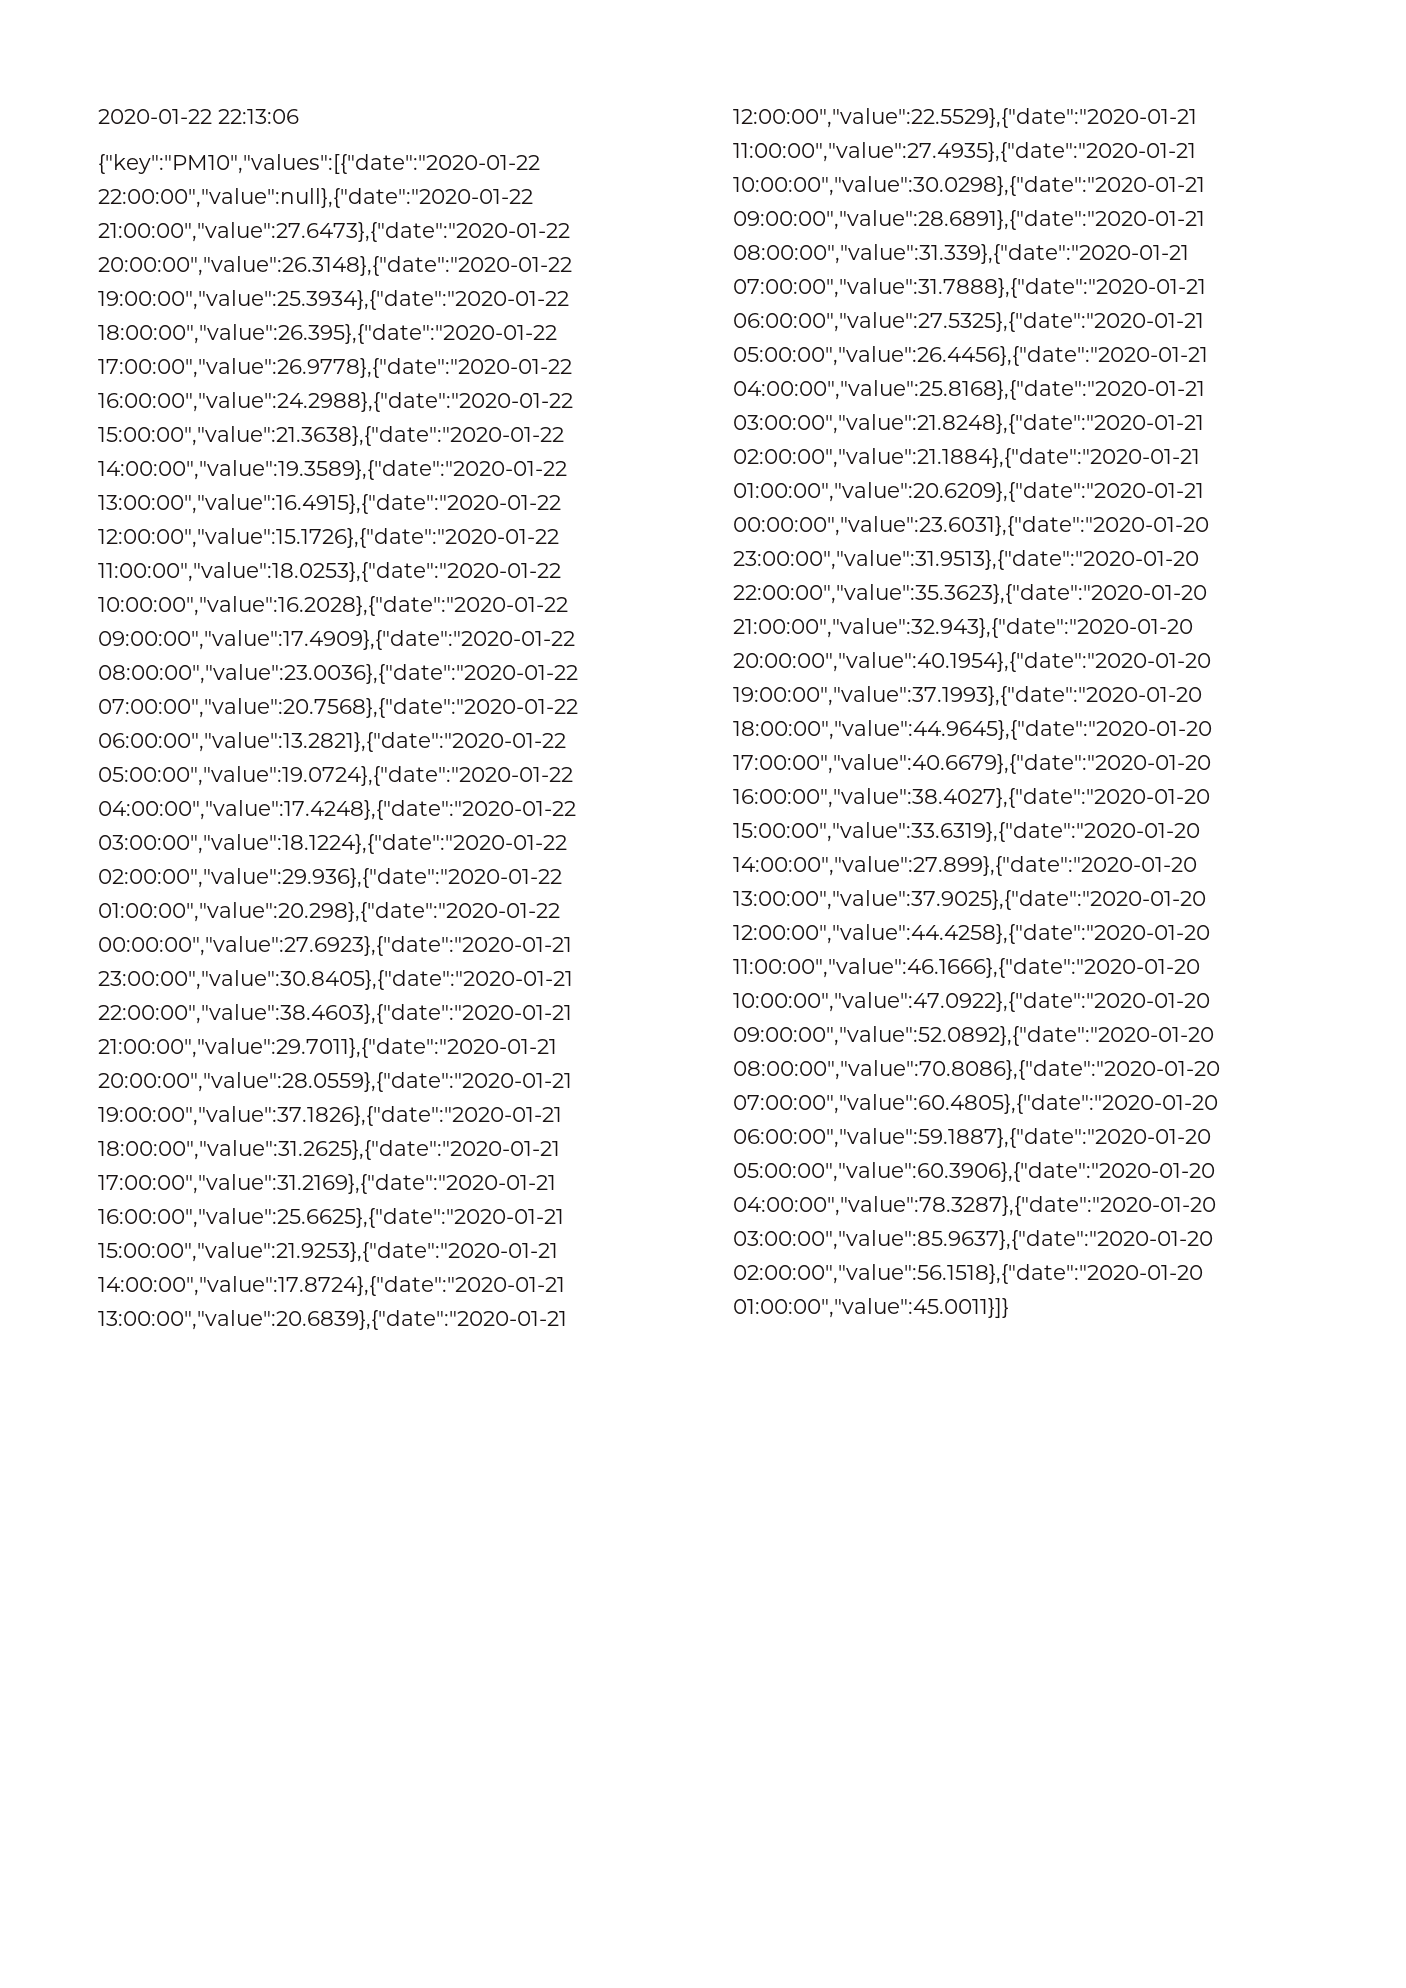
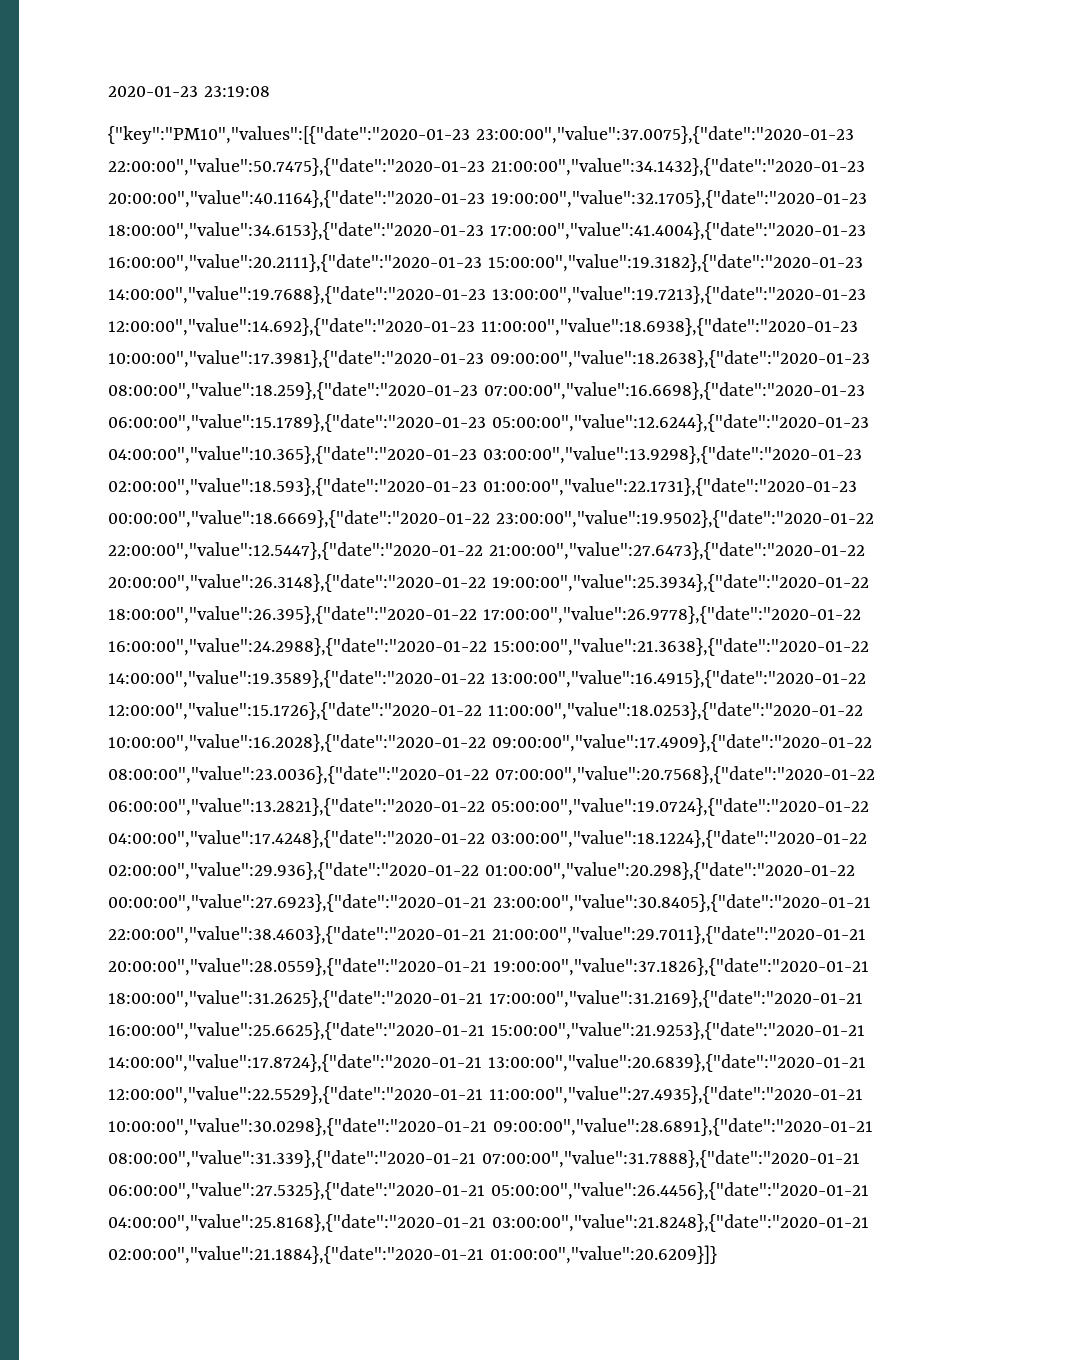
- 2020-01-22 22:13:06
- {"key":"PM10","values":[{"date":"2020-01-22 22:00:00","value":null},{"date":"2020-01-22 21:00:00","value":27.6473},{"date":"2020-01-22 20:00:00","value":26.3148},{"date":"2020-01-22 19:00:00","value":25.3934},{"date":"2020-01-22 18:00:00","value":26.395},{"date":"2020-01-22 17:00:00","value":26.9778},{"date":"2020-01-22 16:00:00","value":24.2988},{"date":"2020-01-22 15:00:00","value":21.3638},{"date":"2020-01-22 14:00:00","value":19.3589},{"date":"2020-01-22 13:00:00","value":16.4915},{"date":"2020-01-22 12:00:00","value":15.1726},{"date":"2020-01-22 11:00:00","value":18.0253},{"date":"2020-01-22 10:00:00","value":16.2028},{"date":"2020-01-22 09:00:00","value":17.4909},{"date":"2020-01-22 08:00:00","value":23.0036},{"date":"2020-01-22 07:00:00","value":20.7568},{"date":"2020-01-22 06:00:00","value":13.2821},{"date":"2020-01-22 05:00:00","value":19.0724},{"date":"2020-01-22 04:00:00","value":17.4248},{"date":"2020-01-22 03:00:00","value":18.1224},{"date":"2020-01-22 02:00:00","value":29.936},{"date":"2020-01-22 01:00:00","value":20.298},{"date":"2020-01-22 00:00:00","value":27.6923},{"date":"2020-01-21 23:00:00","value":30.8405},{"date":"2020-01-21 22:00:00","value":38.4603},{"date":"2020-01-21 21:00:00","value":29.7011},{"date":"2020-01-21 20:00:00","value":28.0559},{"date":"2020-01-21 19:00:00","value":37.1826},{"date":"2020-01-21 18:00:00","value":31.2625},{"date":"2020-01-21 17:00:00","value":31.2169},{"date":"2020-01-21 16:00:00","value":25.6625},{"date":"2020-01-21 15:00:00","value":21.9253},{"date":"2020-01-21 14:00:00","value":17.8724},{"date":"2020-01-21 13:00:00","value":20.6839},{"date":"2020-01-21 12:00:00","value":22.5529},{"date":"2020-01-21 11:00:00","value":27.4935},{"date":"2020-01-21 10:00:00","value":30.0298},{"date":"2020-01-21 09:00:00","value":28.6891},{"date":"2020-01-21 08:00:00","value":31.339},{"date":"2020-01-21 07:00:00","value":31.7888},{"date":"2020-01-21 06:00:00","value":27.5325},{"date":"2020-01-21 05:00:00","value":26.4456},{"date":"2020-01-21 04:00:00","value":25.8168},{"date":"2020-01-21 03:00:00","value":21.8248},{"date":"2020-01-21 02:00:00","value":21.1884},{"date":"2020-01-21 01:00:00","value":20.6209},{"date":"2020-01-21 00:00:00","value":23.6031},{"date":"2020-01-20 23:00:00","value":31.9513},{"date":"2020-01-20 22:00:00","value":35.3623},{"date":"2020-01-20 21:00:00","value":32.943},{"date":"2020-01-20 20:00:00","value":40.1954},{"date":"2020-01-20 19:00:00","value":37.1993},{"date":"2020-01-20 18:00:00","value":44.9645},{"date":"2020-01-20 17:00:00","value":40.6679},{"date":"2020-01-20 16:00:00","value":38.4027},{"date":"2020-01-20 15:00:00","value":33.6319},{"date":"2020-01-20 14:00:00","value":27.899},{"date":"2020-01-20 13:00:00","value":37.9025},{"date":"2020-01-20 12:00:00","value":44.4258},{"date":"2020-01-20 11:00:00","value":46.1666},{"date":"2020-01-20 10:00:00","value":47.0922},{"date":"2020-01-20 09:00:00","value":52.0892},{"date":"2020-01-20 08:00:00","value":70.8086},{"date":"2020-01-20 07:00:00","value":60.4805},{"date":"2020-01-20 06:00:00","value":59.1887},{"date":"2020-01-20 05:00:00","value":60.3906},{"date":"2020-01-20 04:00:00","value":78.3287},{"date":"2020-01-20 03:00:00","value":85.9637},{"date":"2020-01-20 02:00:00","value":56.1518},{"date":"2020-01-20 01:00:00","value":45.0011}]}
+ 2020-01-23 23:19:08
+ {"key":"PM10","values":[{"date":"2020-01-23 23:00:00","value":37.0075},{"date":"2020-01-23 22:00:00","value":50.7475},{"date":"2020-01-23 21:00:00","value":34.1432},{"date":"2020-01-23 20:00:00","value":40.1164},{"date":"2020-01-23 19:00:00","value":32.1705},{"date":"2020-01-23 18:00:00","value":34.6153},{"date":"2020-01-23 17:00:00","value":41.4004},{"date":"2020-01-23 16:00:00","value":20.2111},{"date":"2020-01-23 15:00:00","value":19.3182},{"date":"2020-01-23 14:00:00","value":19.7688},{"date":"2020-01-23 13:00:00","value":19.7213},{"date":"2020-01-23 12:00:00","value":14.692},{"date":"2020-01-23 11:00:00","value":18.6938},{"date":"2020-01-23 10:00:00","value":17.3981},{"date":"2020-01-23 09:00:00","value":18.2638},{"date":"2020-01-23 08:00:00","value":18.259},{"date":"2020-01-23 07:00:00","value":16.6698},{"date":"2020-01-23 06:00:00","value":15.1789},{"date":"2020-01-23 05:00:00","value":12.6244},{"date":"2020-01-23 04:00:00","value":10.365},{"date":"2020-01-23 03:00:00","value":13.9298},{"date":"2020-01-23 02:00:00","value":18.593},{"date":"2020-01-23 01:00:00","value":22.1731},{"date":"2020-01-23 00:00:00","value":18.6669},{"date":"2020-01-22 23:00:00","value":19.9502},{"date":"2020-01-22 22:00:00","value":12.5447},{"date":"2020-01-22 21:00:00","value":27.6473},{"date":"2020-01-22 20:00:00","value":26.3148},{"date":"2020-01-22 19:00:00","value":25.3934},{"date":"2020-01-22 18:00:00","value":26.395},{"date":"2020-01-22 17:00:00","value":26.9778},{"date":"2020-01-22 16:00:00","value":24.2988},{"date":"2020-01-22 15:00:00","value":21.3638},{"date":"2020-01-22 14:00:00","value":19.3589},{"date":"2020-01-22 13:00:00","value":16.4915},{"date":"2020-01-22 12:00:00","value":15.1726},{"date":"2020-01-22 11:00:00","value":18.0253},{"date":"2020-01-22 10:00:00","value":16.2028},{"date":"2020-01-22 09:00:00","value":17.4909},{"date":"2020-01-22 08:00:00","value":23.0036},{"date":"2020-01-22 07:00:00","value":20.7568},{"date":"2020-01-22 06:00:00","value":13.2821},{"date":"2020-01-22 05:00:00","value":19.0724},{"date":"2020-01-22 04:00:00","value":17.4248},{"date":"2020-01-22 03:00:00","value":18.1224},{"date":"2020-01-22 02:00:00","value":29.936},{"date":"2020-01-22 01:00:00","value":20.298},{"date":"2020-01-22 00:00:00","value":27.6923},{"date":"2020-01-21 23:00:00","value":30.8405},{"date":"2020-01-21 22:00:00","value":38.4603},{"date":"2020-01-21 21:00:00","value":29.7011},{"date":"2020-01-21 20:00:00","value":28.0559},{"date":"2020-01-21 19:00:00","value":37.1826},{"date":"2020-01-21 18:00:00","value":31.2625},{"date":"2020-01-21 17:00:00","value":31.2169},{"date":"2020-01-21 16:00:00","value":25.6625},{"date":"2020-01-21 15:00:00","value":21.9253},{"date":"2020-01-21 14:00:00","value":17.8724},{"date":"2020-01-21 13:00:00","value":20.6839},{"date":"2020-01-21 12:00:00","value":22.5529},{"date":"2020-01-21 11:00:00","value":27.4935},{"date":"2020-01-21 10:00:00","value":30.0298},{"date":"2020-01-21 09:00:00","value":28.6891},{"date":"2020-01-21 08:00:00","value":31.339},{"date":"2020-01-21 07:00:00","value":31.7888},{"date":"2020-01-21 06:00:00","value":27.5325},{"date":"2020-01-21 05:00:00","value":26.4456},{"date":"2020-01-21 04:00:00","value":25.8168},{"date":"2020-01-21 03:00:00","value":21.8248},{"date":"2020-01-21 02:00:00","value":21.1884},{"date":"2020-01-21 01:00:00","value":20.6209}]}

